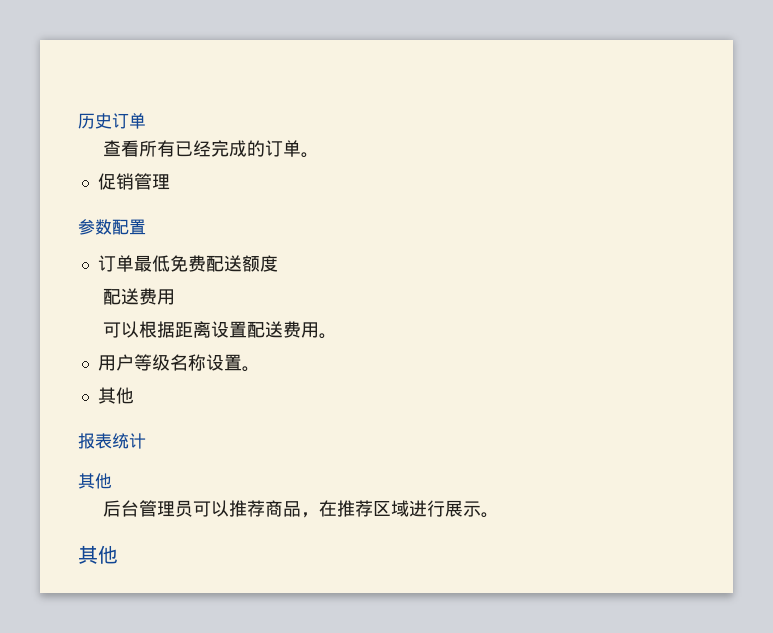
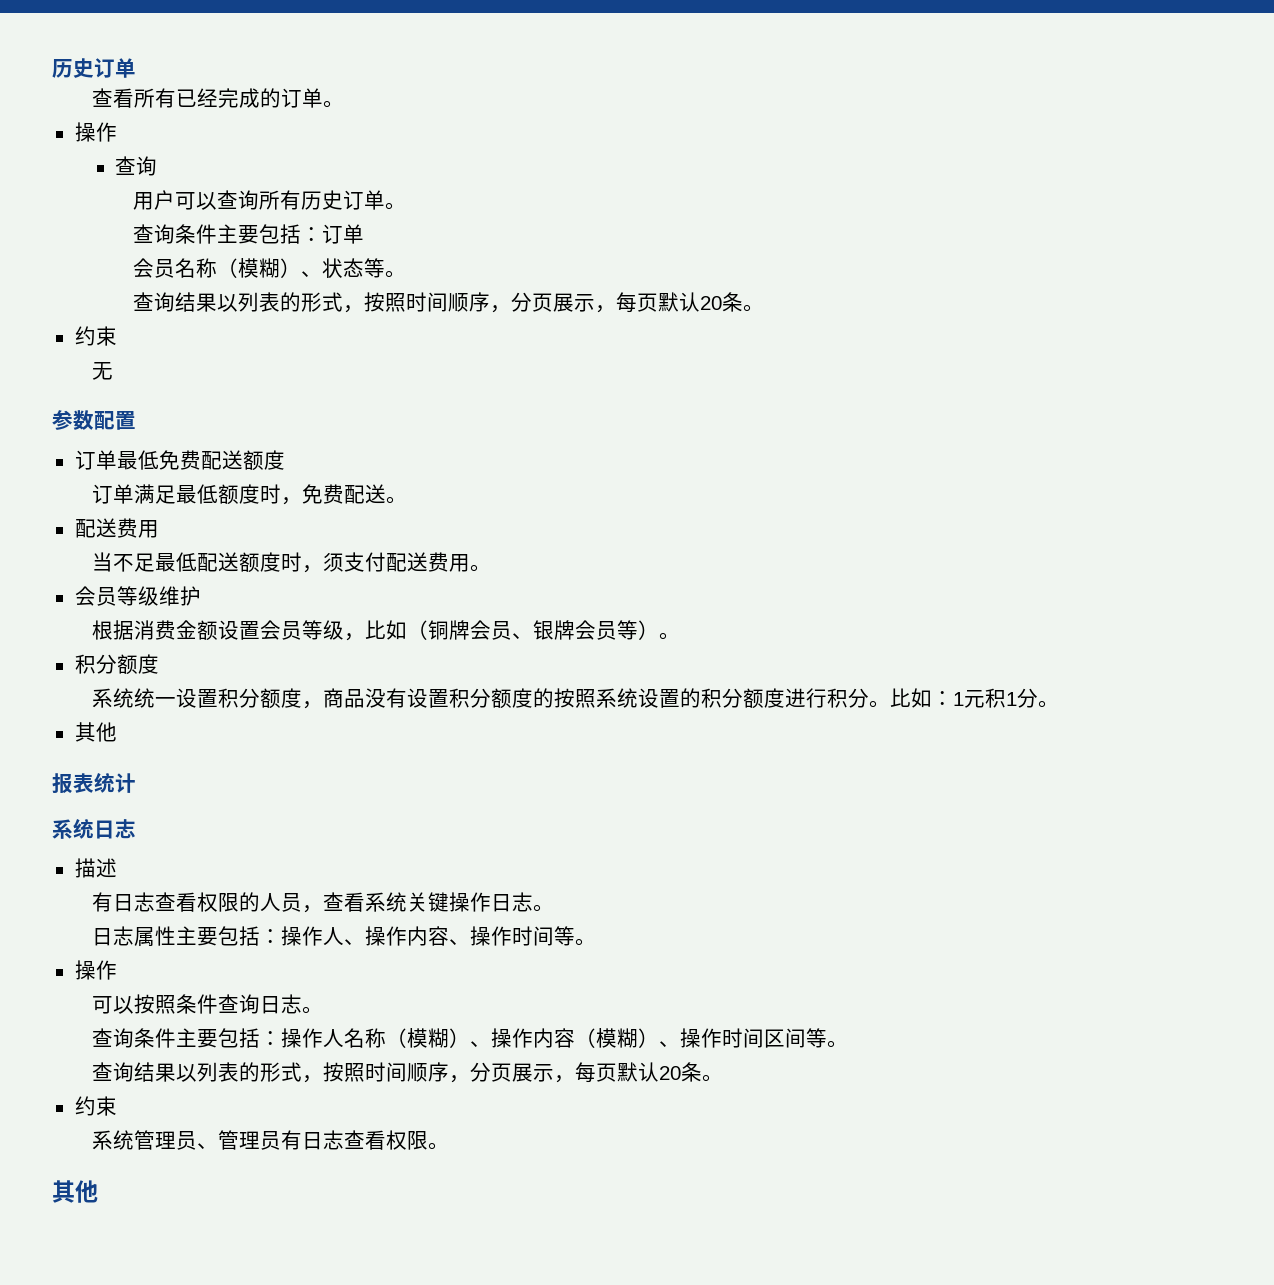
  查看所有已经完成的订单。
- 促销管理
+ 操作
+ 查询
+ 用户可以查询所有历史订单。
+ 查询条件主要包括：订单
+ 会员名称（模糊）、状态等。
+ 查询结果以列表的形式，按照时间顺序，分页展示，每页默认20条。
+ 约束
+ 无
  订单最低免费配送额度
+ 订单满足最低额度时，免费配送。
  配送费用
- 可以根据距离设置配送费用。
- 用户等级名称设置。
+ 当不足最低配送额度时，须支付配送费用。
+ 会员等级维护
+ 根据消费金额设置会员等级，比如（铜牌会员、银牌会员等）。
+ 积分额度
+ 系统统一设置积分额度，商品没有设置积分额度的按照系统设置的积分额度进行积分。比如：1元积1分。
  其他
  报表统计
- 其他
- 后台管理员可以推荐商品，在推荐区域进行展示。
+ 系统日志
+ 描述
+ 有日志查看权限的人员，查看系统关键操作日志。
+ 日志属性主要包括：操作人、操作内容、操作时间等。
+ 操作
+ 可以按照条件查询日志。
+ 查询条件主要包括：操作人名称（模糊）、操作内容（模糊）、操作时间区间等。
+ 查询结果以列表的形式，按照时间顺序，分页展示，每页默认20条。
+ 约束
+ 系统管理员、管理员有日志查看权限。

